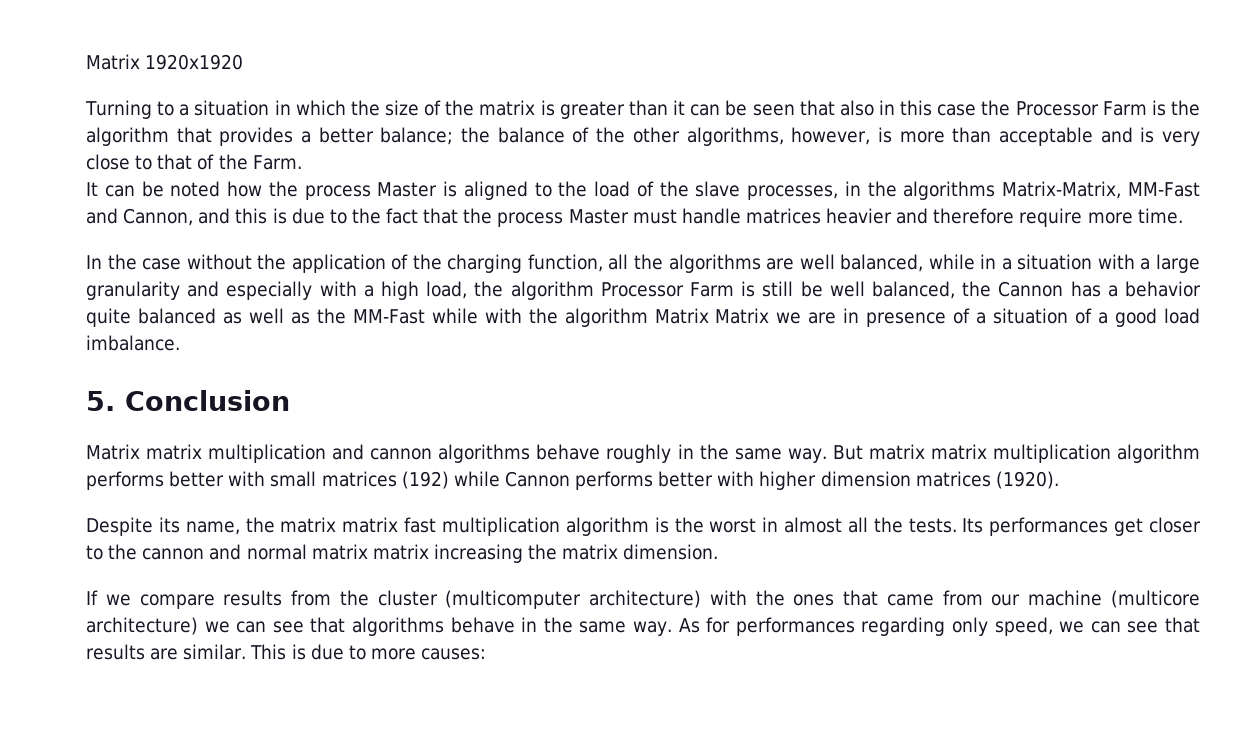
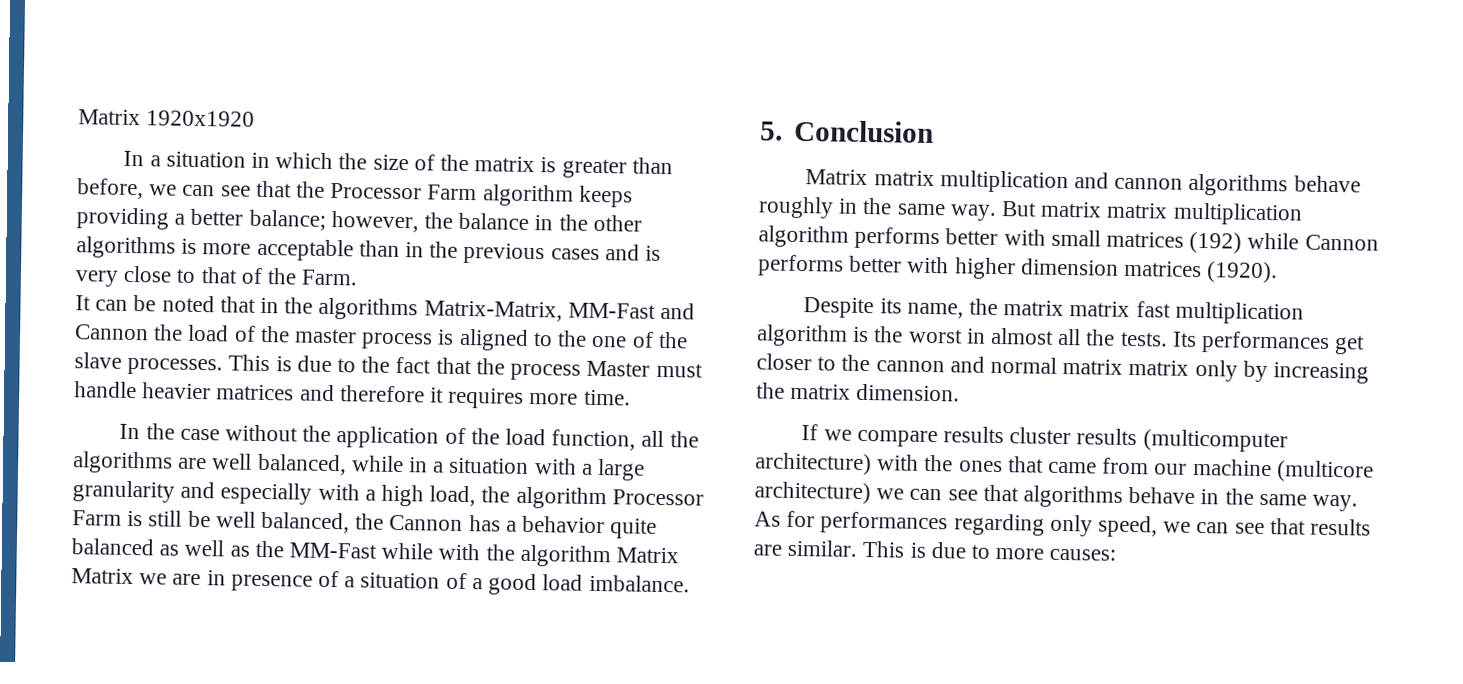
- Turning to a situation in which the size of the matrix is greater than it can be seen that also in this case the Processor Farm is the algorithm that provides a better balance; the balance of the other algorithms, however, is more than acceptable and is very close to that of the Farm.
+ In a situation in which the size of the matrix is greater than before, we can see that the Processor Farm algorithm keeps providing a better balance; however, the balance in the other algorithms is more acceptable than in the previous cases and is very close to that of the Farm.
- It can be noted how the process Master is aligned to the load of the slave processes, in the algorithms Matrix-Matrix, MM-Fast and Cannon, and this is due to the fact that the process Master must handle matrices heavier and therefore require more time.
+ It can be noted that in the algorithms Matrix-Matrix, MM-Fast and Cannon the load of the master process is aligned to the one of the slave processes. This is due to the fact that the process Master must handle heavier matrices and therefore it requires more time.
- In the case without the application of the charging function, all the algorithms are well balanced, while in a situation with a large granularity and especially with a high load, the algorithm Processor Farm is still be well balanced, the Cannon has a behavior quite balanced as well as the MM-Fast while with the algorithm Matrix Matrix we are in presence of a situation of a good load imbalance.
+ In the case without the application of the load function, all the algorithms are well balanced, while in a situation with a large granularity and especially with a high load, the algorithm Processor Farm is still be well balanced, the Cannon has a behavior quite balanced as well as the MM-Fast while with the algorithm Matrix Matrix we are in presence of a situation of a good load imbalance.
- Its performances get closer to the cannon and normal matrix matrix increasing the matrix dimension.
+ Its performances get closer to the cannon and normal matrix matrix only by increasing the matrix dimension.
- If we compare results from the cluster (multicomputer architecture) with the ones that came from our machine (multicore architecture) we can see that algorithms behave in the same way.
+ If we compare results cluster results (multicomputer architecture) with the ones that came from our machine (multicore architecture) we can see that algorithms behave in the same way.

